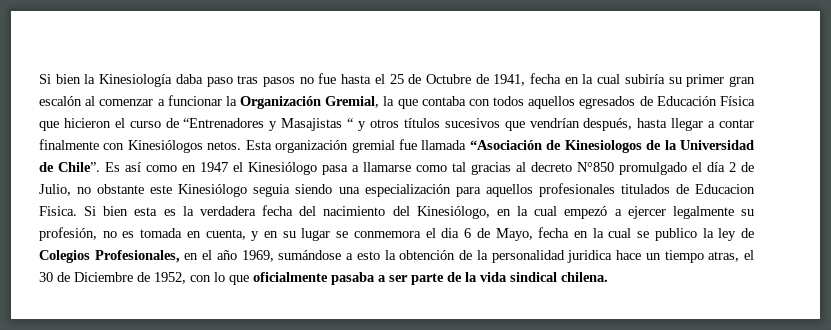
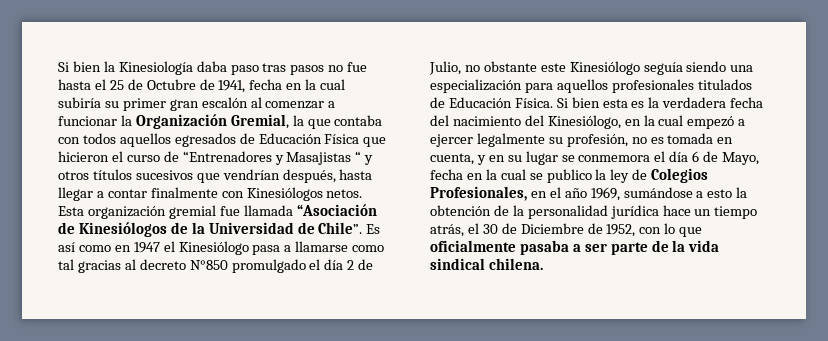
- Esta organización gremial fue llamada “Asociación de Kinesiologos de la Universidad de Chile”.
+ Esta organización gremial fue llamada “Asociación de Kinesiólogos de la Universidad de Chile”.
- Es así como en 1947 el Kinesiólogo pasa a llamarse como tal gracias al decreto N°850 promulgado el día 2 de Julio, no obstante este Kinesiólogo seguia siendo una especialización para aquellos profesionales titulados de Educacion Fisica.
+ Es así como en 1947 el Kinesiólogo pasa a llamarse como tal gracias al decreto N°850 promulgado el día 2 de Julio, no obstante este Kinesiólogo seguía siendo una especialización para aquellos profesionales titulados de Educación Física.
- Si bien esta es la verdadera fecha del nacimiento del Kinesiólogo, en la cual empezó a ejercer legalmente su profesión, no es tomada en cuenta, y en su lugar se conmemora el dia 6 de Mayo, fecha en la cual se publico la ley de Colegios Profesionales, en el año 1969, sumándose a esto la obtención de la personalidad juridica hace un tiempo atras, el 30 de Diciembre de 1952, con lo que oficialmente pasaba a ser parte de la vida sindical chilena.
+ Si bien esta es la verdadera fecha del nacimiento del Kinesiólogo, en la cual empezó a ejercer legalmente su profesión, no es tomada en cuenta, y en su lugar se conmemora el día 6 de Mayo, fecha en la cual se publico la ley de Colegios Profesionales, en el año 1969, sumándose a esto la obtención de la personalidad jurídica hace un tiempo atrás, el 30 de Diciembre de 1952, con lo que oficialmente pasaba a ser parte de la vida sindical chilena.

